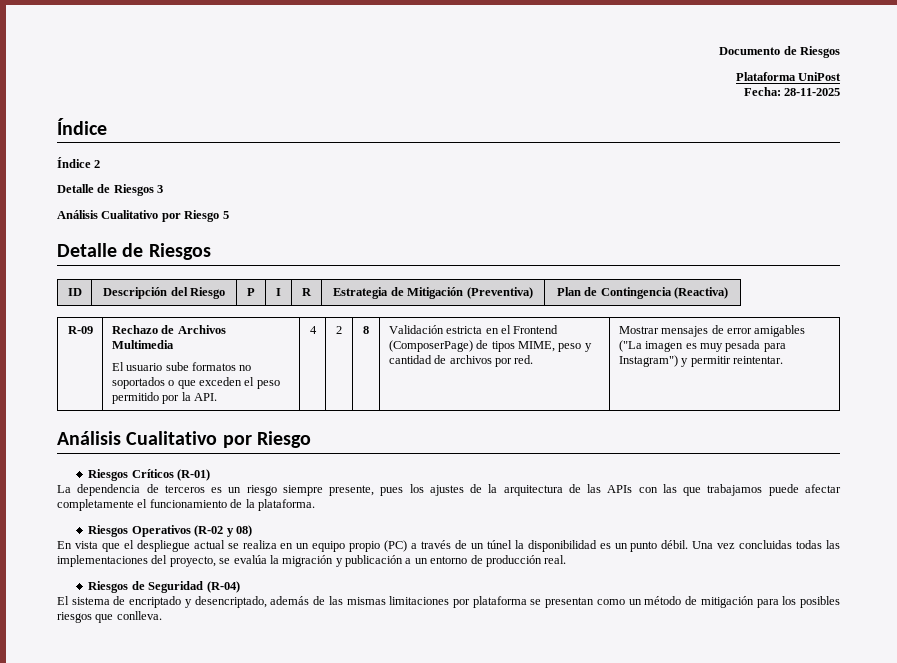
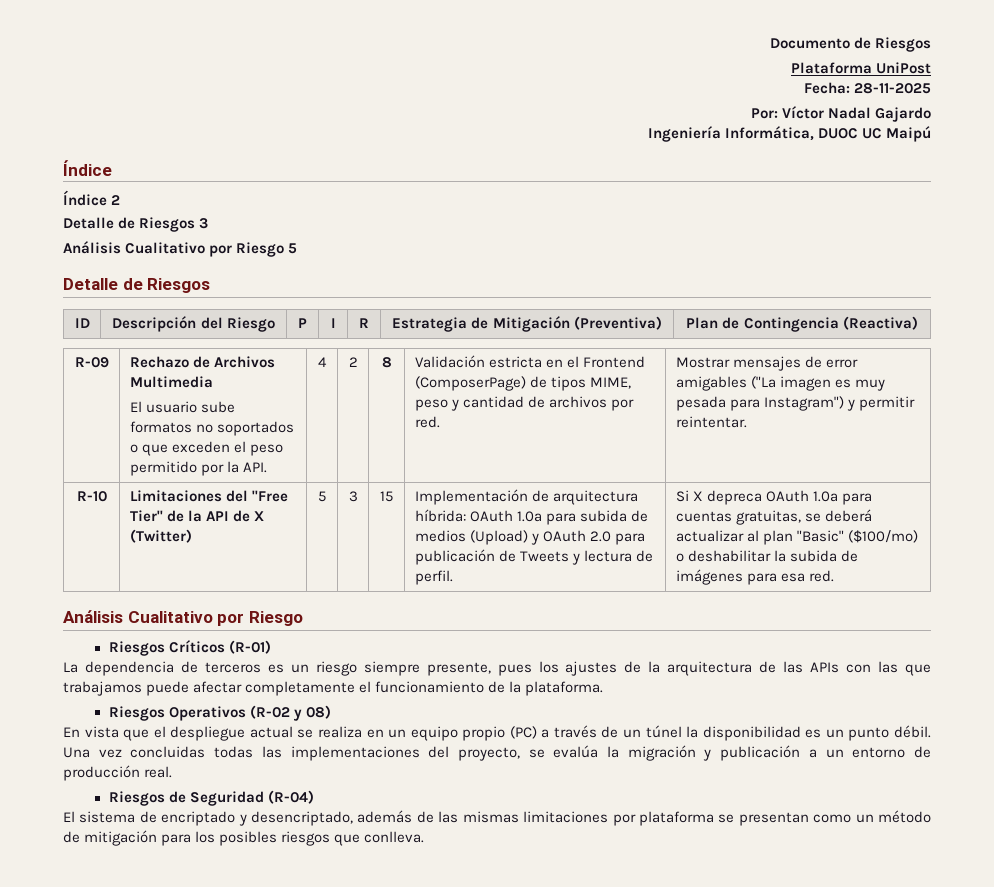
+ Por: Víctor Nadal Gajardo
+ Ingeniería Informática, DUOC UC Maipú
+ R-10 | Limitaciones del "Free Tier" de la API de X (Twitter) | 5 | 3 | 15 | Implementación de arquitectura híbrida: OAuth 1.0a para subida de medios (Upload) y OAuth 2.0 para publicación de Tweets y lectura de perfil. | Si X depreca OAuth 1.0a para cuentas gratuitas, se deberá actualizar al plan "Basic" ($100/mo) o deshabilitar la subida de imágenes para esa red.

